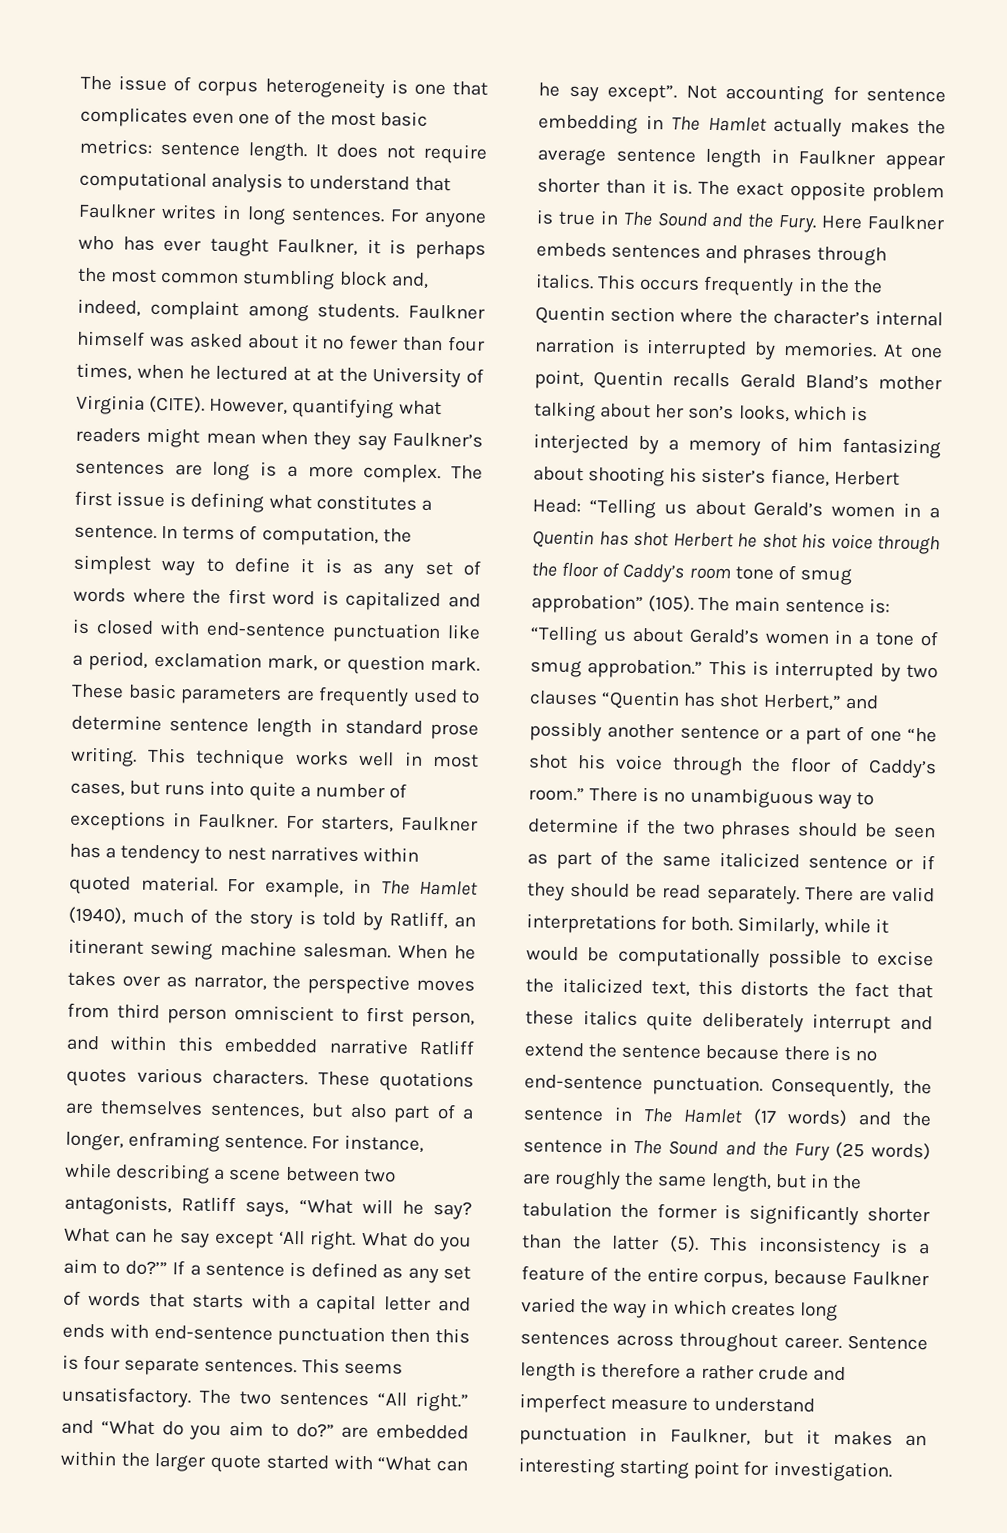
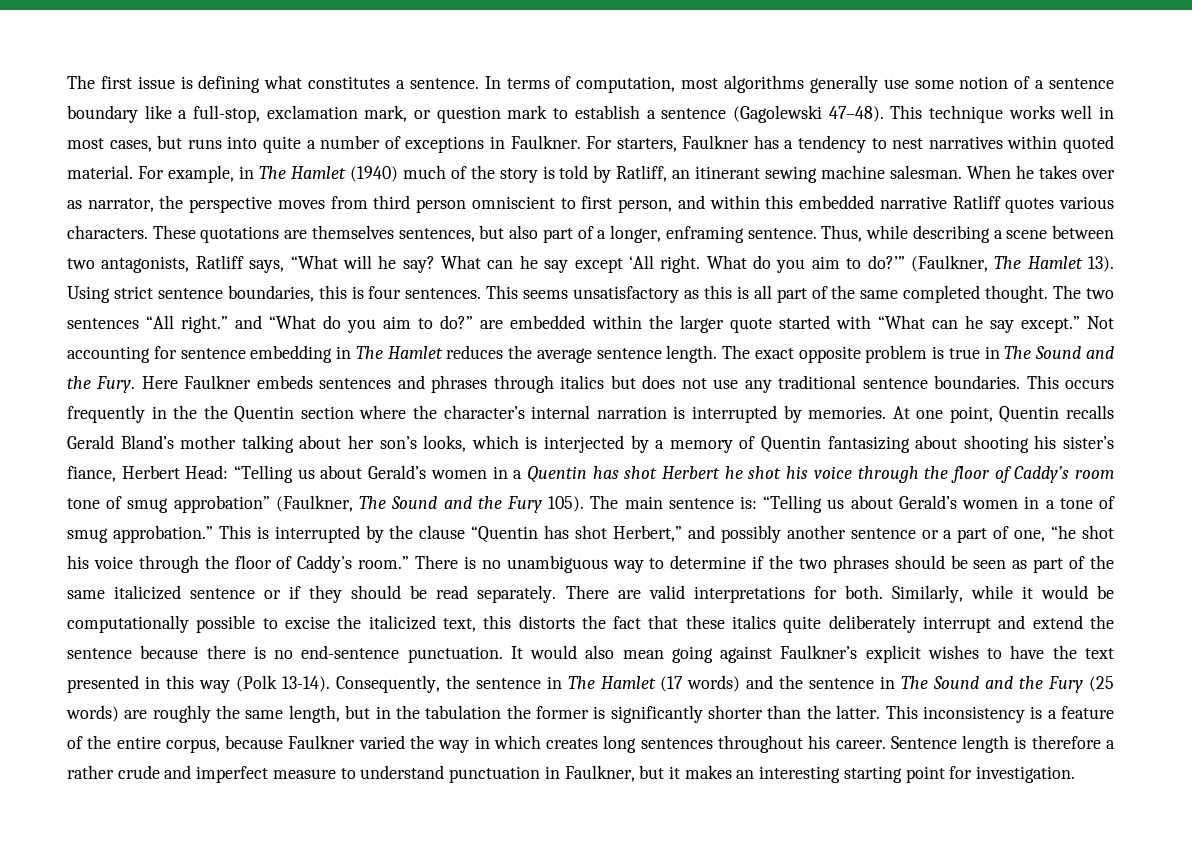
- The issue of corpus heterogeneity is one that complicates even one of the most basic metrics: sentence length. It does not require computational analysis to understand that Faulkner writes in long sentences. For anyone who has ever taught Faulkner, it is perhaps the most common stumbling block and, indeed, complaint among students. Faulkner himself was asked about it no fewer than four times, when he lectured at at the University of Virginia (CITE). However, quantifying what readers might mean when they say Faulkner’s sentences are long is a more complex. The first issue is defining what constitutes a sentence.
+ The first issue is defining what constitutes a sentence.
- In terms of computation, the simplest way to define it is as any set of words where the first word is capitalized and is closed with end-sentence punctuation like a period, exclamation mark, or question mark. These basic parameters are frequently used to determine sentence length in standard prose writing.
+ In terms of computation, most algorithms generally use some notion of a sentence boundary like a full-stop, exclamation mark, or question mark to establish a sentence (Gagolewski 47–48).
- For example, in The Hamlet (1940), much of the story is told by Ratliff, an itinerant sewing machine salesman.
+ For example, in The Hamlet (1940) much of the story is told by Ratliff, an itinerant sewing machine salesman.
- For instance, while describing a scene between two antagonists, Ratliff says, “What will he say?
+ Thus, while describing a scene between two antagonists, Ratliff says, “What will he say?
- If a sentence is defined as any set of words that starts with a capital letter and ends with end-sentence punctuation then this is four separate sentences.
+ (Faulkner, The Hamlet 13). Using strict sentence boundaries, this is four sentences.
- This seems unsatisfactory.
+ This seems unsatisfactory as this is all part of the same completed thought.
- The two sentences “All right.” and “What do you aim to do?” are embedded within the larger quote started with “What can he say except”.
+ The two sentences “All right.” and “What do you aim to do?” are embedded within the larger quote started with “What can he say except.”
- Not accounting for sentence embedding in The Hamlet actually makes the average sentence length in Faulkner appear shorter than it is.
+ Not accounting for sentence embedding in The Hamlet reduces the average sentence length.
- Here Faulkner embeds sentences and phrases through italics.
+ Here Faulkner embeds sentences and phrases through italics but does not use any traditional sentence boundaries.
- At one point, Quentin recalls Gerald Bland’s mother talking about her son’s looks, which is interjected by a memory of him fantasizing about shooting his sister’s fiance, Herbert Head: “Telling us about Gerald’s women in a Quentin has shot Herbert he shot his voice through the floor of Caddy’s room tone of smug approbation” (105).
+ At one point, Quentin recalls Gerald Bland’s mother talking about her son’s looks, which is interjected by a memory of Quentin fantasizing about shooting his sister’s fiance, Herbert Head: “Telling us about Gerald’s women in a Quentin has shot Herbert he shot his voice through the floor of Caddy’s room tone of smug approbation” (Faulkner, The Sound and the Fury 105).
- This is interrupted by two clauses “Quentin has shot Herbert,” and possibly another sentence or a part of one “he shot his voice through the floor of Caddy’s room.”
+ This is interrupted by the clause “Quentin has shot Herbert,” and possibly another sentence or a part of one, “he shot his voice through the floor of Caddy’s room.”
+ It would also mean going against Faulkner’s explicit wishes to have the text presented in this way (Polk 13-14).
- Consequently, the sentence in The Hamlet (17 words) and the sentence in The Sound and the Fury (25 words) are roughly the same length, but in the tabulation the former is significantly shorter than the latter (5).
+ Consequently, the sentence in The Hamlet (17 words) and the sentence in The Sound and the Fury (25 words) are roughly the same length, but in the tabulation the former is significantly shorter than the latter.
- This inconsistency is a feature of the entire corpus, because Faulkner varied the way in which creates long sentences across throughout career.
+ This inconsistency is a feature of the entire corpus, because Faulkner varied the way in which creates long sentences throughout his career.

